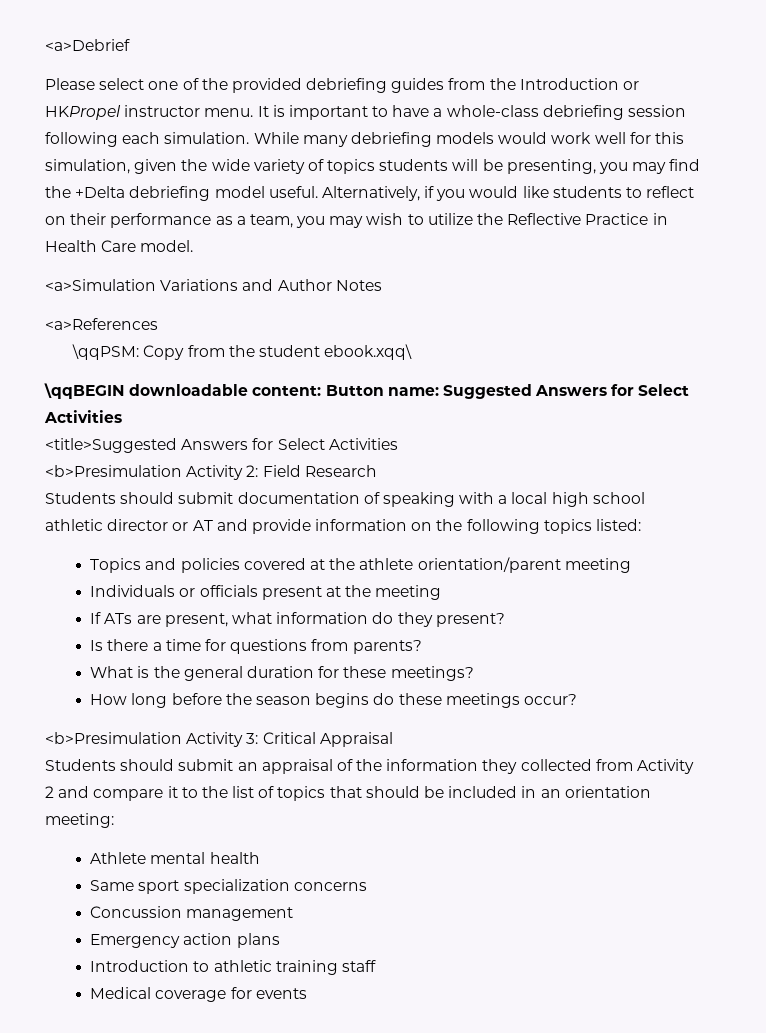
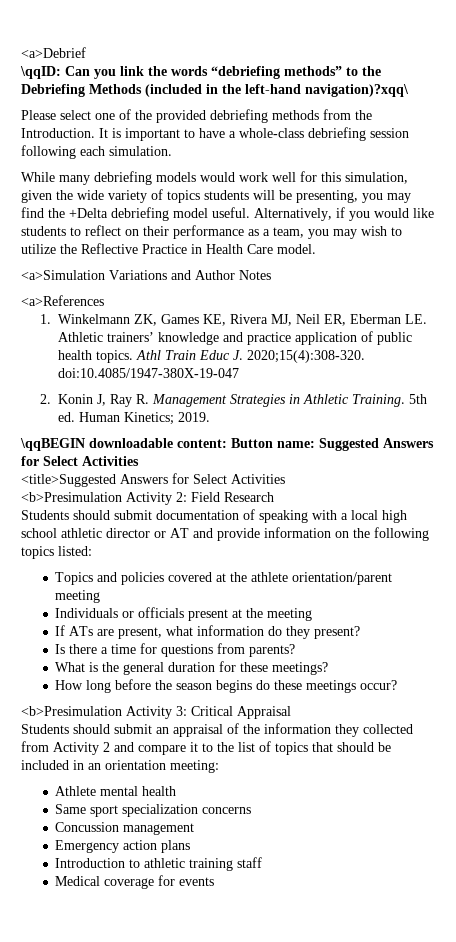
+ \qqID: Can you link the words “debriefing methods” to the Debriefing Methods (included in the left-hand navigation)?xqq\
- Please select one of the provided debriefing guides from the Introduction or HKPropel instructor menu.
+ Please select one of the provided debriefing methods from the Introduction.
- It is important to have a whole-class debriefing session following each simulation. While many debriefing models would work well for this simulation, given the wide variety of topics students will be presenting, you may find the +Delta debriefing model useful.
+ It is important to have a whole-class debriefing session following each simulation.
+ While many debriefing models would work well for this simulation, given the wide variety of topics students will be presenting, you may find the +Delta debriefing model useful.
- \qqPSM: Copy from the student ebook.xqq\
+ 1. Winkelmann ZK, Games KE, Rivera MJ, Neil ER, Eberman LE. Athletic trainers’ knowledge and practice application of public health topics. Athl Train Educ J. 2020;15(4):308-320. doi:10.4085/1947-380X-19-047
+ 2. Konin J, Ray R. Management Strategies in Athletic Training. 5th ed. Human Kinetics; 2019.

